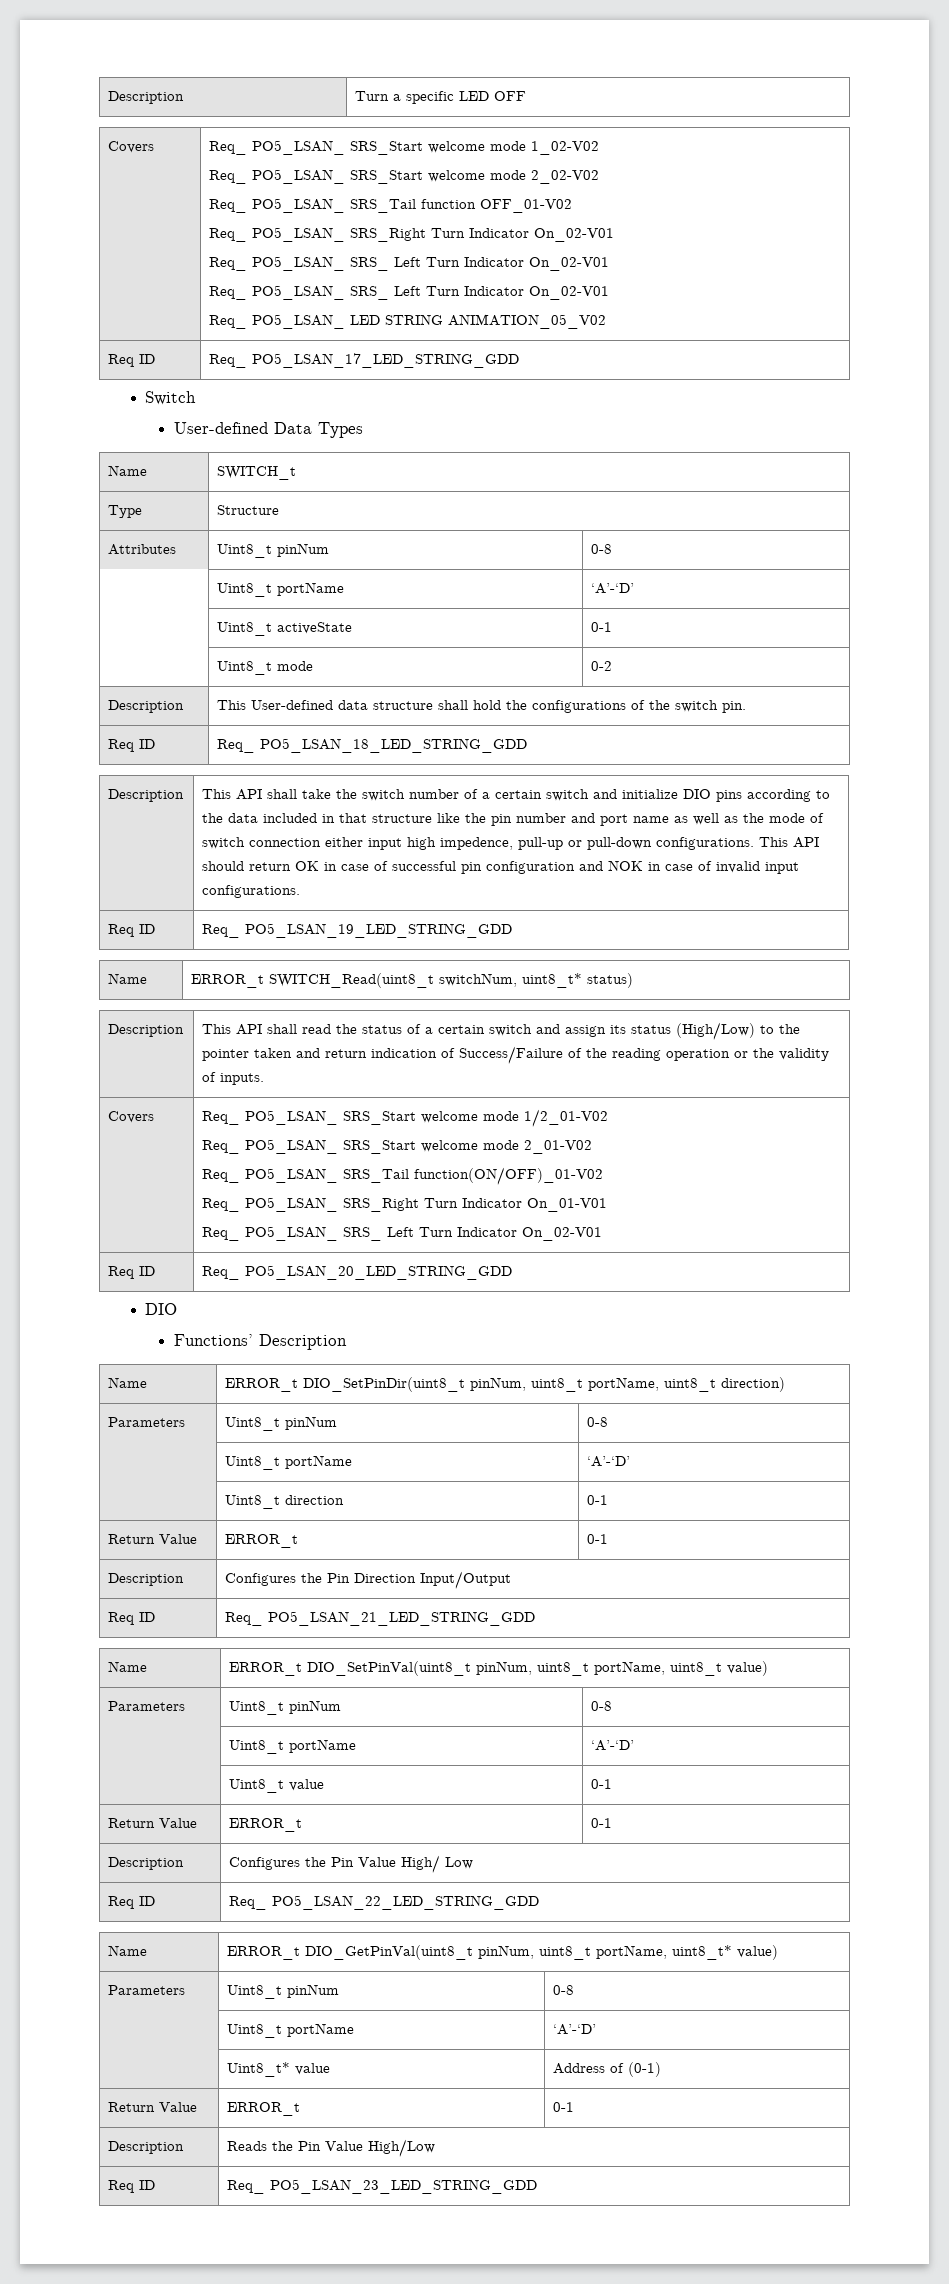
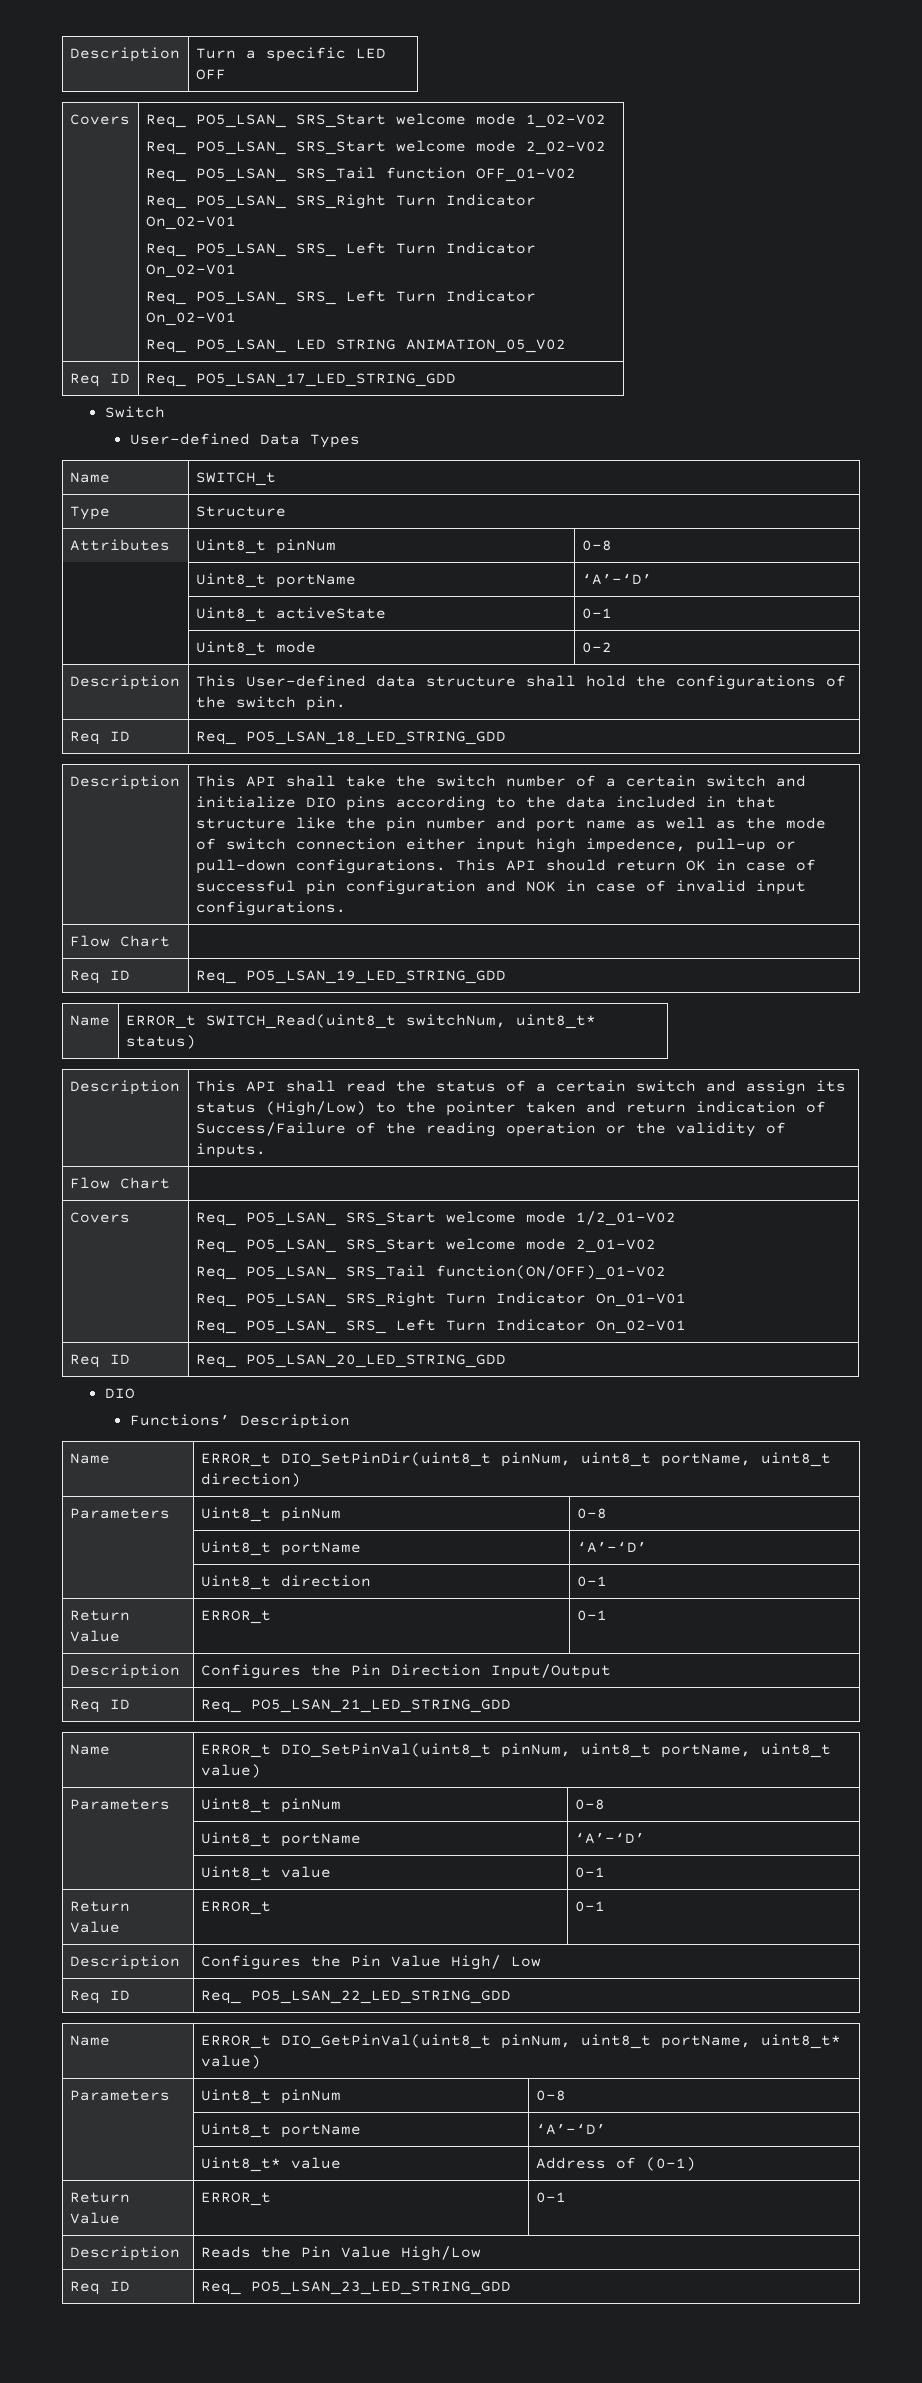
  This API should return OK in case of successful pin configuration and NOK in case of invalid input configurations.
+ Flow Chart |
  Description | This API shall read the status of a certain switch and assign its status (High/Low) to the pointer taken and return indication of Success/Failure of the reading operation or the validity of inputs.
+ Flow Chart |

